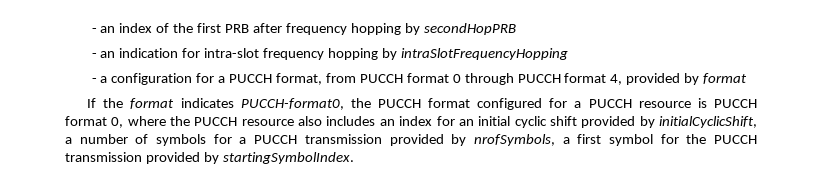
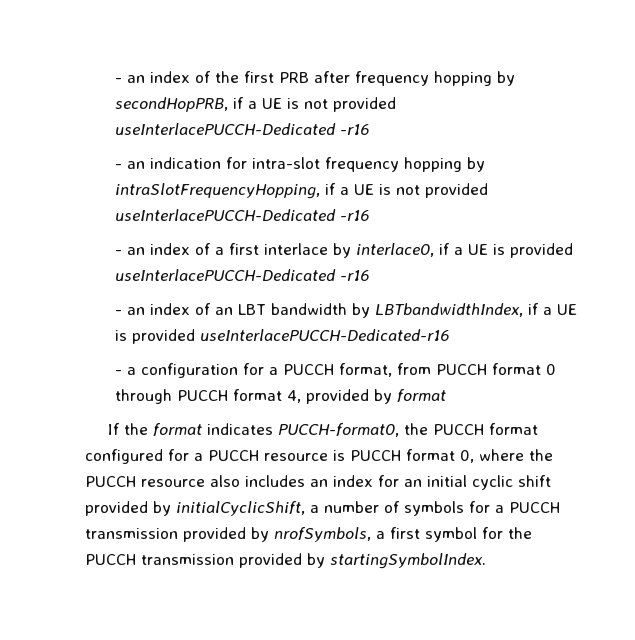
- - an index of the first PRB after frequency hopping by secondHopPRB
+ - an index of the first PRB after frequency hopping by secondHopPRB, if a UE is not provided useInterlacePUCCH-Dedicated -r16
- - an indication for intra-slot frequency hopping by intraSlotFrequencyHopping
+ - an indication for intra-slot frequency hopping by intraSlotFrequencyHopping, if a UE is not provided useInterlacePUCCH-Dedicated -r16
+ - an index of a first interlace by interlace0, if a UE is provided useInterlacePUCCH-Dedicated -r16
+ - an index of an LBT bandwidth by LBTbandwidthIndex, if a UE is provided useInterlacePUCCH-Dedicated-r16

